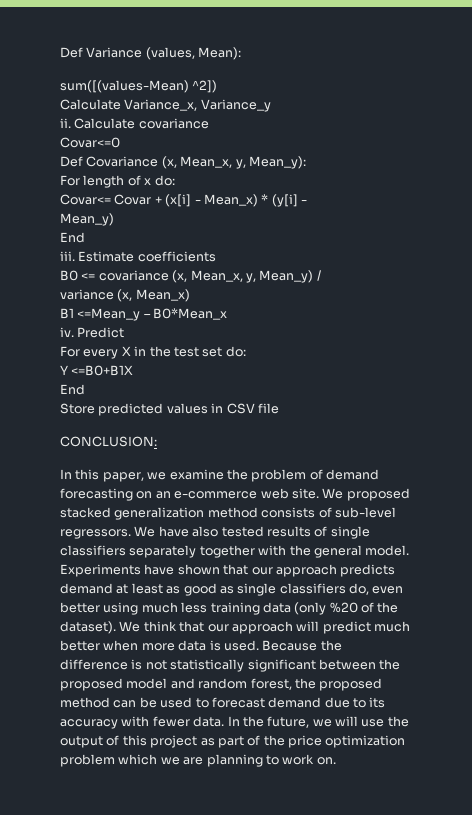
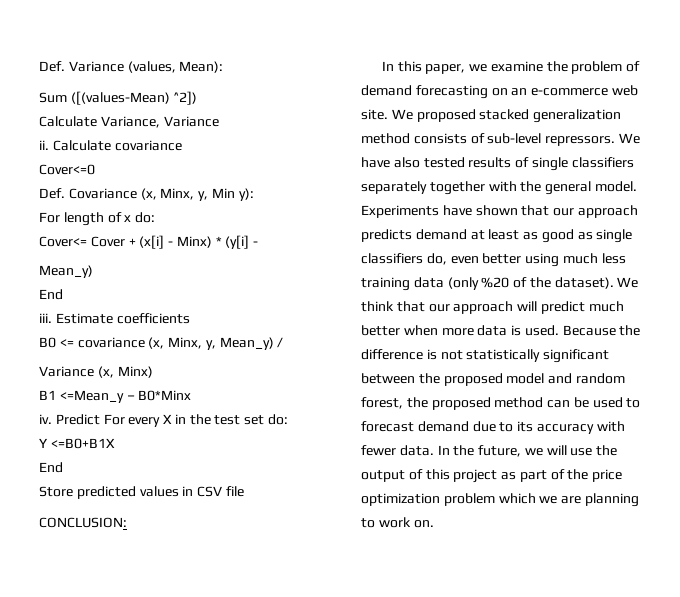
- Def Variance (values, Mean):
+ Def. Variance (values, Mean):
- sum([(values-Mean) ^2])
+ Sum ([(values-Mean) ^2])
- Calculate Variance_x, Variance_y
+ Calculate Variance, Variance
- Covar<=0
- Def Covariance (x, Mean_x, y, Mean_y):
+ Cover<=0
+ Def. Covariance (x, Minx, y, Min y):
- Covar<= Covar + (x[i] - Mean_x) * (y[i] -
+ Cover<= Cover + (x[i] - Minx) * (y[i] -
- B0 <= covariance (x, Mean_x, y, Mean_y) /
+ B0 <= covariance (x, Minx, y, Mean_y) /
- variance (x, Mean_x)
+ Variance (x, Minx)
- B1 <=Mean_y – B0*Mean_x
+ B1 <=Mean_y – B0*Minx
- Predict
- For every X in the test set do:
+ Predict For every X in the test set do:
- We proposed stacked generalization method consists of sub-level regressors.
+ We proposed stacked generalization method consists of sub-level repressors.

